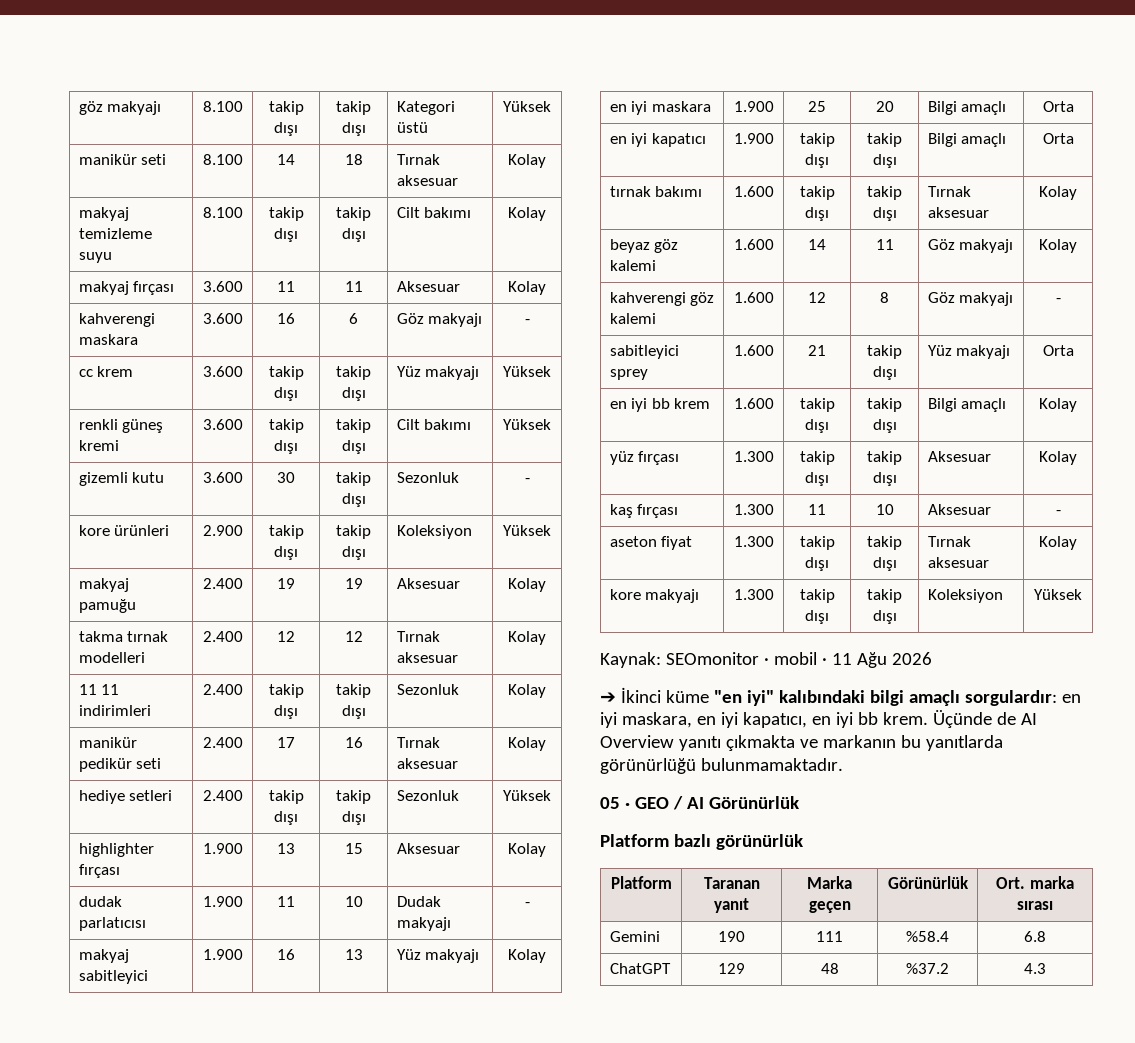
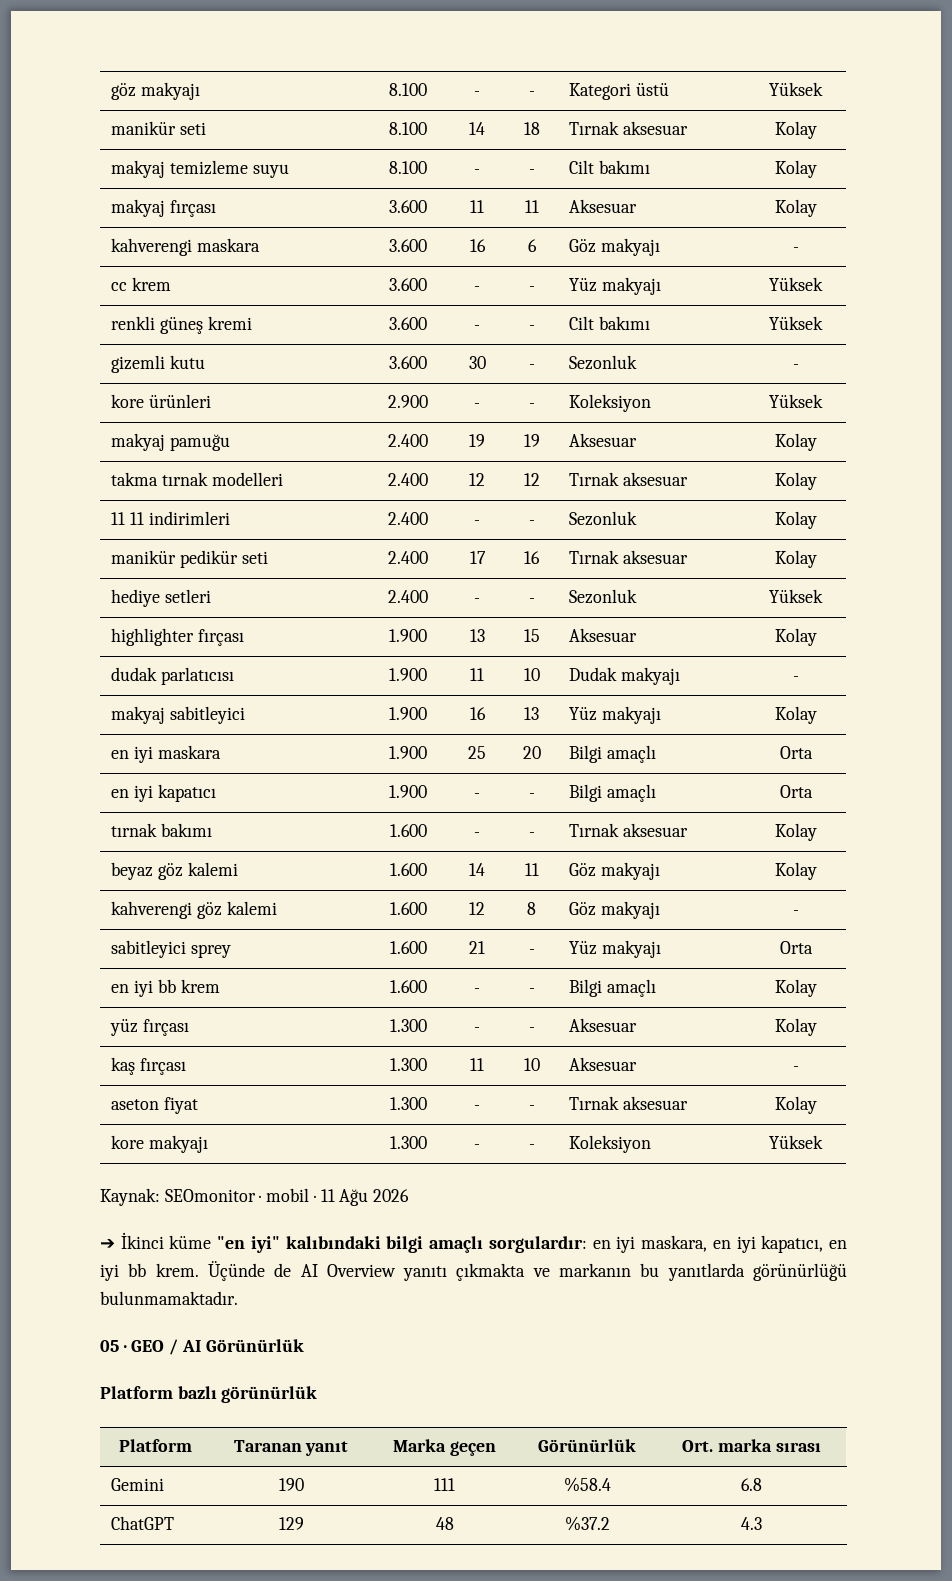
- göz makyajı | 8.100 | takip dışı | takip dışı | Kategori üstü | Yüksek
+ göz makyajı | 8.100 | - | - | Kategori üstü | Yüksek
- makyaj temizleme suyu | 8.100 | takip dışı | takip dışı | Cilt bakımı | Kolay
+ makyaj temizleme suyu | 8.100 | - | - | Cilt bakımı | Kolay
- cc krem | 3.600 | takip dışı | takip dışı | Yüz makyajı | Yüksek
+ cc krem | 3.600 | - | - | Yüz makyajı | Yüksek
- renkli güneş kremi | 3.600 | takip dışı | takip dışı | Cilt bakımı | Yüksek
+ renkli güneş kremi | 3.600 | - | - | Cilt bakımı | Yüksek
- gizemli kutu | 3.600 | 30 | takip dışı | Sezonluk | -
+ gizemli kutu | 3.600 | 30 | - | Sezonluk | -
- kore ürünleri | 2.900 | takip dışı | takip dışı | Koleksiyon | Yüksek
+ kore ürünleri | 2.900 | - | - | Koleksiyon | Yüksek
- 11 11 indirimleri | 2.400 | takip dışı | takip dışı | Sezonluk | Kolay
+ 11 11 indirimleri | 2.400 | - | - | Sezonluk | Kolay
- hediye setleri | 2.400 | takip dışı | takip dışı | Sezonluk | Yüksek
+ hediye setleri | 2.400 | - | - | Sezonluk | Yüksek
- en iyi kapatıcı | 1.900 | takip dışı | takip dışı | Bilgi amaçlı | Orta
+ en iyi kapatıcı | 1.900 | - | - | Bilgi amaçlı | Orta
- tırnak bakımı | 1.600 | takip dışı | takip dışı | Tırnak aksesuar | Kolay
+ tırnak bakımı | 1.600 | - | - | Tırnak aksesuar | Kolay
- sabitleyici sprey | 1.600 | 21 | takip dışı | Yüz makyajı | Orta
+ sabitleyici sprey | 1.600 | 21 | - | Yüz makyajı | Orta
- en iyi bb krem | 1.600 | takip dışı | takip dışı | Bilgi amaçlı | Kolay
+ en iyi bb krem | 1.600 | - | - | Bilgi amaçlı | Kolay
- yüz fırçası | 1.300 | takip dışı | takip dışı | Aksesuar | Kolay
+ yüz fırçası | 1.300 | - | - | Aksesuar | Kolay
- aseton fiyat | 1.300 | takip dışı | takip dışı | Tırnak aksesuar | Kolay
+ aseton fiyat | 1.300 | - | - | Tırnak aksesuar | Kolay
- kore makyajı | 1.300 | takip dışı | takip dışı | Koleksiyon | Yüksek
+ kore makyajı | 1.300 | - | - | Koleksiyon | Yüksek

